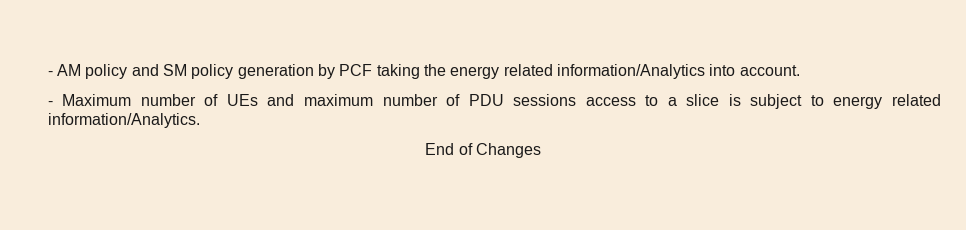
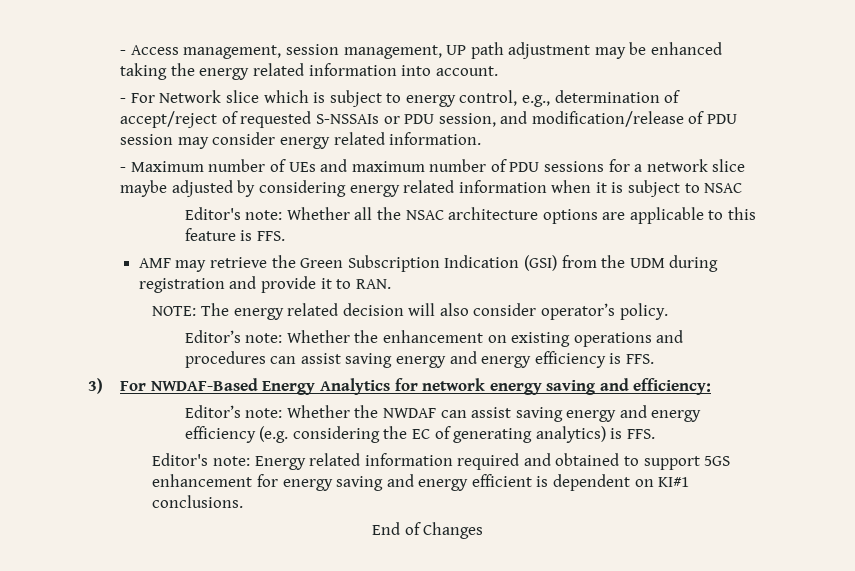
- - AM policy and SM policy generation by PCF taking the energy related information/Analytics into account.
+ - Access management, session management, UP path adjustment may be enhanced taking the energy related information into account.
+ - For Network slice which is subject to energy control, e.g., determination of accept/reject of requested S-NSSAIs or PDU session, and modification/release of PDU session may consider energy related information.
- - Maximum number of UEs and maximum number of PDU sessions access to a slice is subject to energy related information/Analytics.
+ - Maximum number of UEs and maximum number of PDU sessions for a network slice maybe adjusted by considering energy related information when it is subject to NSAC
+ Editor's note: Whether all the NSAC architecture options are applicable to this feature is FFS.
+ AMF may retrieve the Green Subscription Indication (GSI) from the UDM during registration and provide it to RAN.
+ NOTE: The energy related decision will also consider operator’s policy.
+ Editor’s note: Whether the enhancement on existing operations and procedures can assist saving energy and energy efficiency is FFS.
+ 3) For NWDAF-Based Energy Analytics for network energy saving and efficiency:
+ Editor’s note: Whether the NWDAF can assist saving energy and energy efficiency (e.g. considering the EC of generating analytics) is FFS.
+ Editor's note: Energy related information required and obtained to support 5GS enhancement for energy saving and energy efficient is dependent on KI#1 conclusions.

